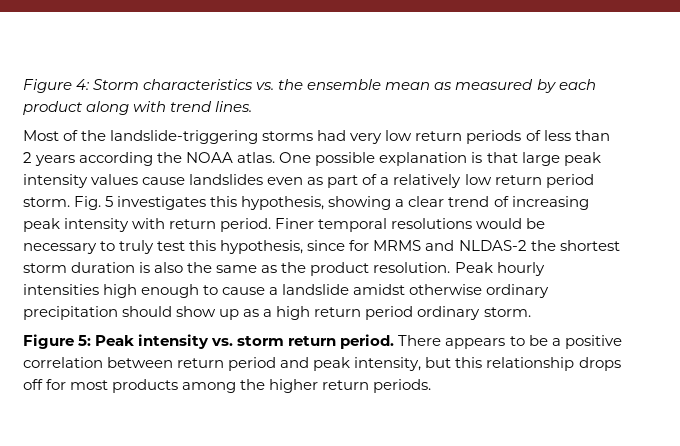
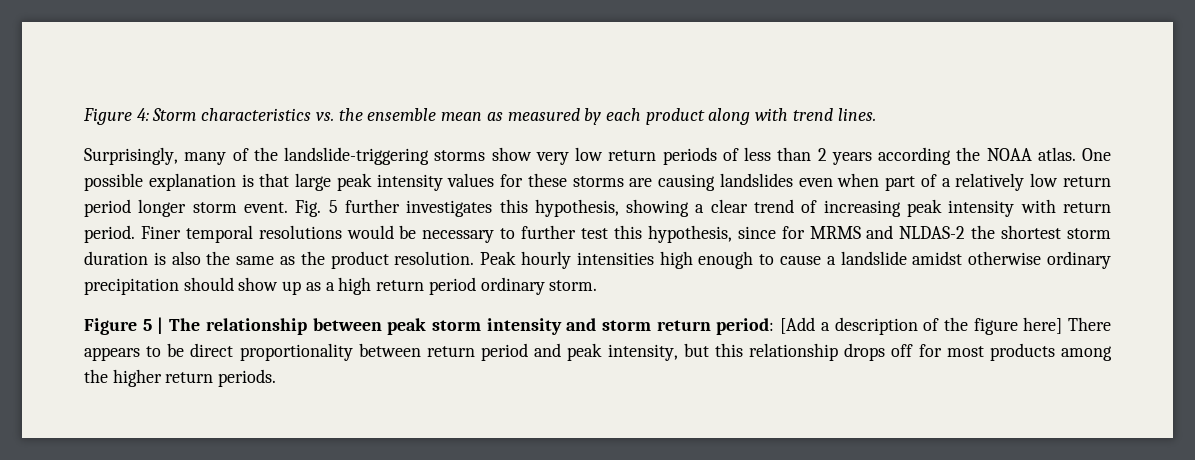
- Most of the landslide-triggering storms had very low return periods of less than 2 years according the NOAA atlas.
+ Surprisingly, many of the landslide-triggering storms show very low return periods of less than 2 years according the NOAA atlas.
- One possible explanation is that large peak intensity values cause landslides even as part of a relatively low return period storm.
+ One possible explanation is that large peak intensity values for these storms are causing landslides even when part of a relatively low return period longer storm event.
- Fig. 5 investigates this hypothesis, showing a clear trend of increasing peak intensity with return period.
+ Fig. 5 further investigates this hypothesis, showing a clear trend of increasing peak intensity with return period.
- Finer temporal resolutions would be necessary to truly test this hypothesis, since for MRMS and NLDAS-2 the shortest storm duration is also the same as the product resolution.
+ Finer temporal resolutions would be necessary to further test this hypothesis, since for MRMS and NLDAS-2 the shortest storm duration is also the same as the product resolution.
- Figure 5: Peak intensity vs. storm return period. There appears to be a positive correlation between return period and peak intensity, but this relationship drops off for most products among the higher return periods.
+ Figure 5 | The relationship between peak storm intensity and storm return period: [Add a description of the figure here] There appears to be direct proportionality between return period and peak intensity, but this relationship drops off for most products among the higher return periods.

